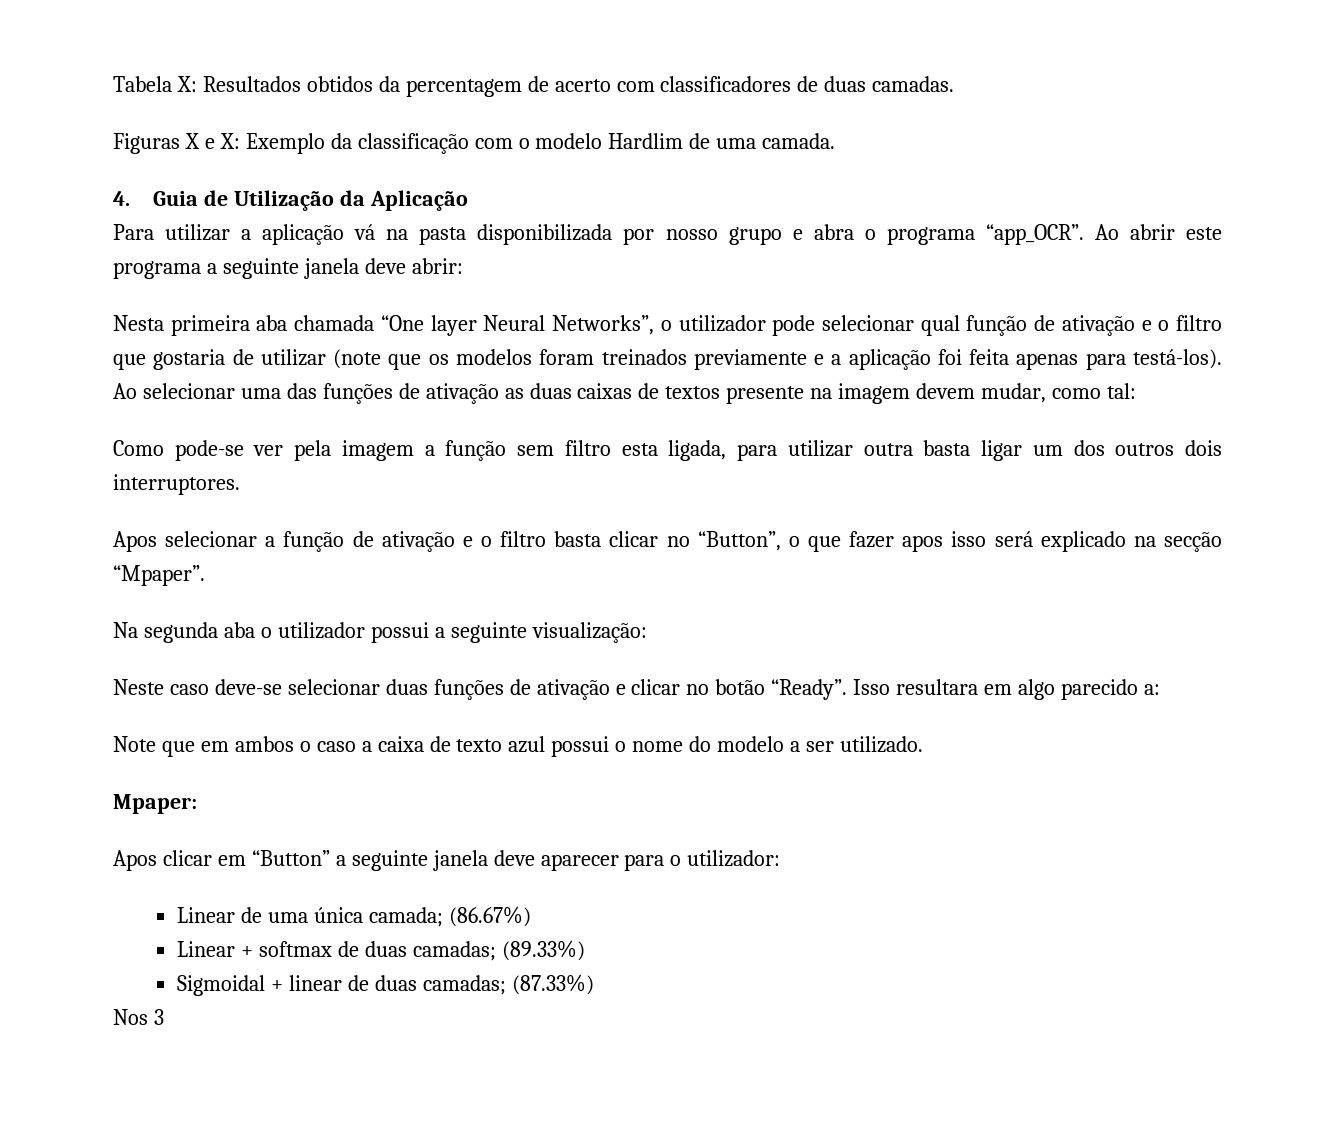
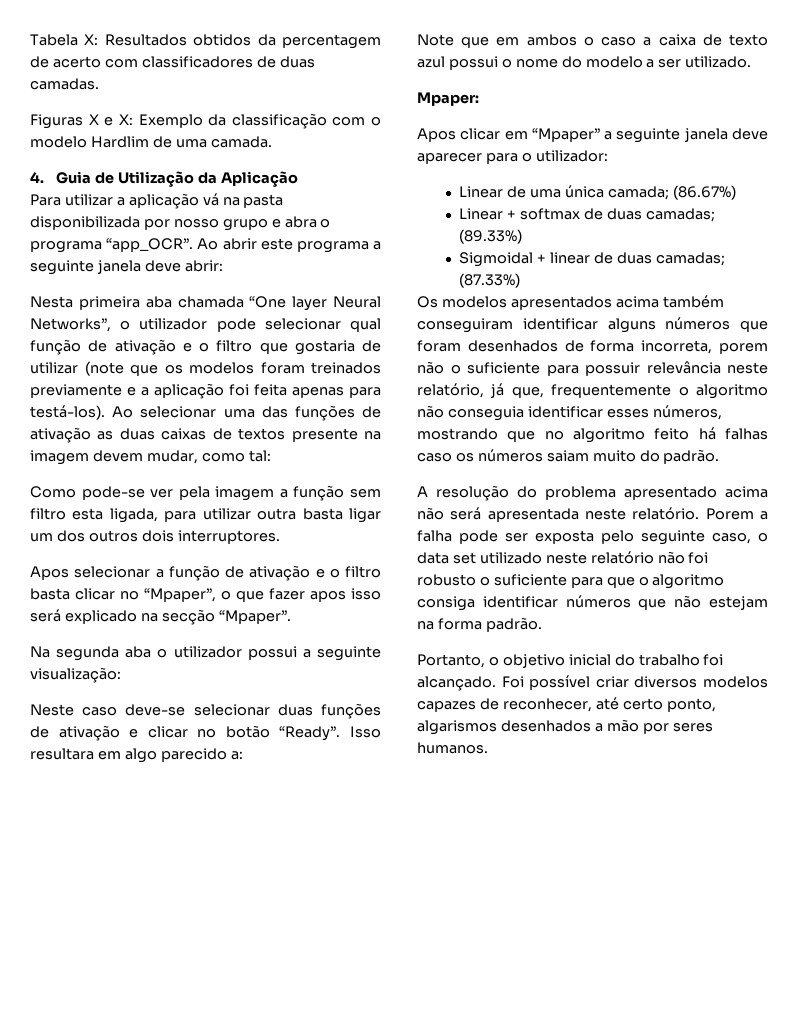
- Apos selecionar a função de ativação e o filtro basta clicar no “Button”, o que fazer apos isso será explicado na secção “Mpaper”.
+ Apos selecionar a função de ativação e o filtro basta clicar no “Mpaper”, o que fazer apos isso será explicado na secção “Mpaper”.
- Apos clicar em “Button” a seguinte janela deve aparecer para o utilizador:
+ Apos clicar em “Mpaper” a seguinte janela deve aparecer para o utilizador:
- Nos 3
+ Os modelos apresentados acima também conseguiram identificar alguns números que foram desenhados de forma incorreta, porem não o suficiente para possuir relevância neste relatório, já que, frequentemente o algoritmo não conseguia identificar esses números, mostrando que no algoritmo feito há falhas caso os números saiam muito do padrão.
+ A resolução do problema apresentado acima não será apresentada neste relatório. Porem a falha pode ser exposta pelo seguinte caso, o data set utilizado neste relatório não foi robusto o suficiente para que o algoritmo consiga identificar números que não estejam na forma padrão.
+ Portanto, o objetivo inicial do trabalho foi alcançado. Foi possível criar diversos modelos capazes de reconhecer, até certo ponto, algarismos desenhados a mão por seres humanos.

